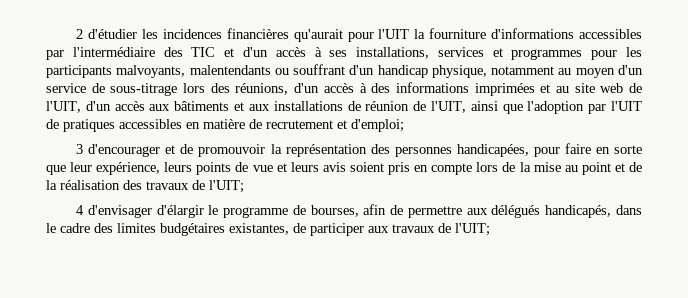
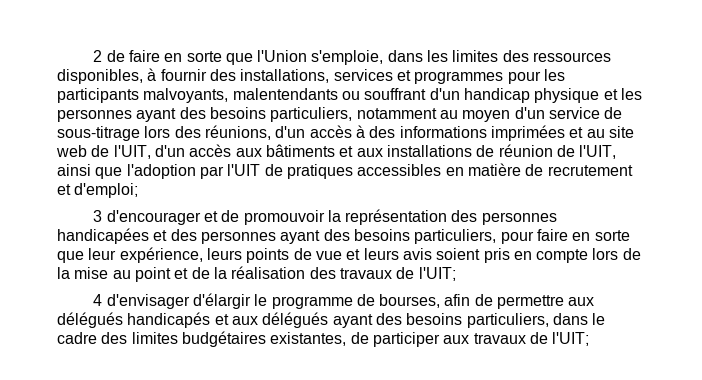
- 2 d'étudier les incidences financières qu'aurait pour l'UIT la fourniture d'informations accessibles par l'intermédiaire des TIC et d'un accès à ses installations, services et programmes pour les participants malvoyants, malentendants ou souffrant d'un handicap physique, notamment au moyen d'un service de sous-titrage lors des réunions, d'un accès à des informations imprimées et au site web de l'UIT, d'un accès aux bâtiments et aux installations de réunion de l'UIT, ainsi que l'adoption par l'UIT de pratiques accessibles en matière de recrutement et d'emploi;
+ 2 de faire en sorte que l'Union s'emploie, dans les limites des ressources disponibles, à fournir des installations, services et programmes pour les participants malvoyants, malentendants ou souffrant d'un handicap physique et les personnes ayant des besoins particuliers, notamment au moyen d'un service de sous-titrage lors des réunions, d'un accès à des informations imprimées et au site web de l'UIT, d'un accès aux bâtiments et aux installations de réunion de l'UIT, ainsi que l'adoption par l'UIT de pratiques accessibles en matière de recrutement et d'emploi;
- 3 d'encourager et de promouvoir la représentation des personnes handicapées, pour faire en sorte que leur expérience, leurs points de vue et leurs avis soient pris en compte lors de la mise au point et de la réalisation des travaux de l'UIT;
+ 3 d'encourager et de promouvoir la représentation des personnes handicapées et des personnes ayant des besoins particuliers, pour faire en sorte que leur expérience, leurs points de vue et leurs avis soient pris en compte lors de la mise au point et de la réalisation des travaux de l'UIT;
- 4 d'envisager d'élargir le programme de bourses, afin de permettre aux délégués handicapés, dans le cadre des limites budgétaires existantes, de participer aux travaux de l'UIT;
+ 4 d'envisager d'élargir le programme de bourses, afin de permettre aux délégués handicapés et aux délégués ayant des besoins particuliers, dans le cadre des limites budgétaires existantes, de participer aux travaux de l'UIT;

